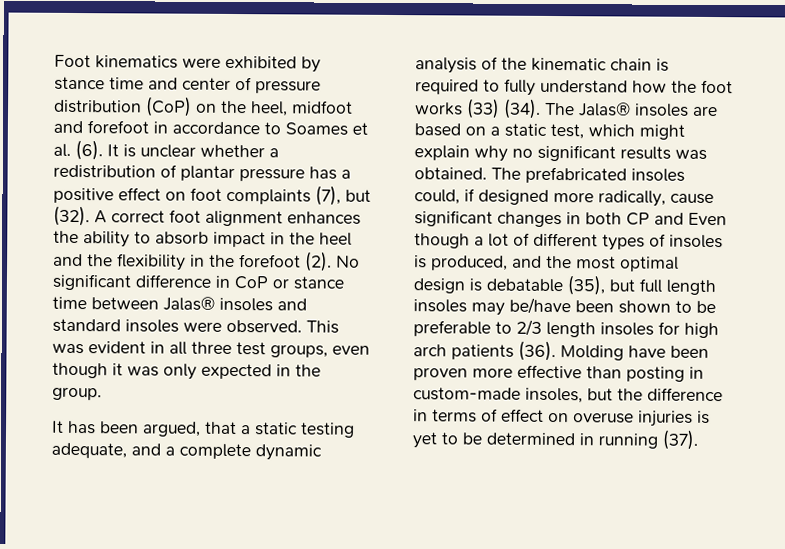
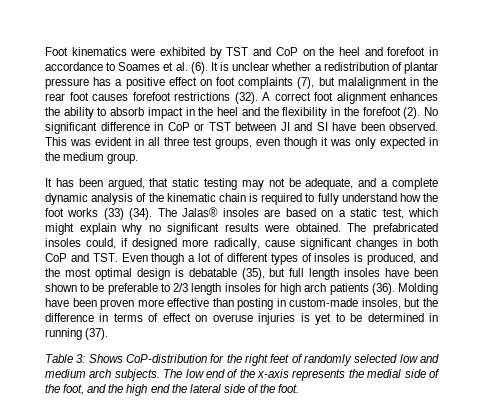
- Foot kinematics were exhibited by stance time and center of pressure distribution (CoP) on the heel, midfoot and forefoot in accordance to Soames et al. (6).
+ Foot kinematics were exhibited by TST and CoP on the heel and forefoot in accordance to Soames et al. (6).
- It is unclear whether a redistribution of plantar pressure has a positive effect on foot complaints (7), but (32).
+ It is unclear whether a redistribution of plantar pressure has a positive effect on foot complaints (7), but malalignment in the rear foot causes forefoot restrictions (32).
- No significant difference in CoP or stance time between Jalas® insoles and standard insoles were observed.
+ No significant difference in CoP or TST between JI and SI have been observed.
- This was evident in all three test groups, even though it was only expected in the group.
+ This was evident in all three test groups, even though it was only expected in the medium group.
- It has been argued, that a static testing adequate, and a complete dynamic analysis of the kinematic chain is required to fully understand how the foot works (33) (34).
+ It has been argued, that static testing may not be adequate, and a complete dynamic analysis of the kinematic chain is required to fully understand how the foot works (33) (34).
- The Jalas® insoles are based on a static test, which might explain why no significant results was obtained.
+ The Jalas® insoles are based on a static test, which might explain why no significant results were obtained.
- The prefabricated insoles could, if designed more radically, cause significant changes in both CP and Even though a lot of different types of insoles is produced, and the most optimal design is debatable (35), but full length insoles may be/have been shown to be preferable to 2/3 length insoles for high arch patients (36).
+ The prefabricated insoles could, if designed more radically, cause significant changes in both CoP and TST. Even though a lot of different types of insoles is produced, and the most optimal design is debatable (35), but full length insoles have been shown to be preferable to 2/3 length insoles for high arch patients (36).
+ Table 3: Shows CoP-distribution for the right feet of randomly selected low and medium arch subjects. The low end of the x-axis represents the medial side of the foot, and the high end the lateral side of the foot.

